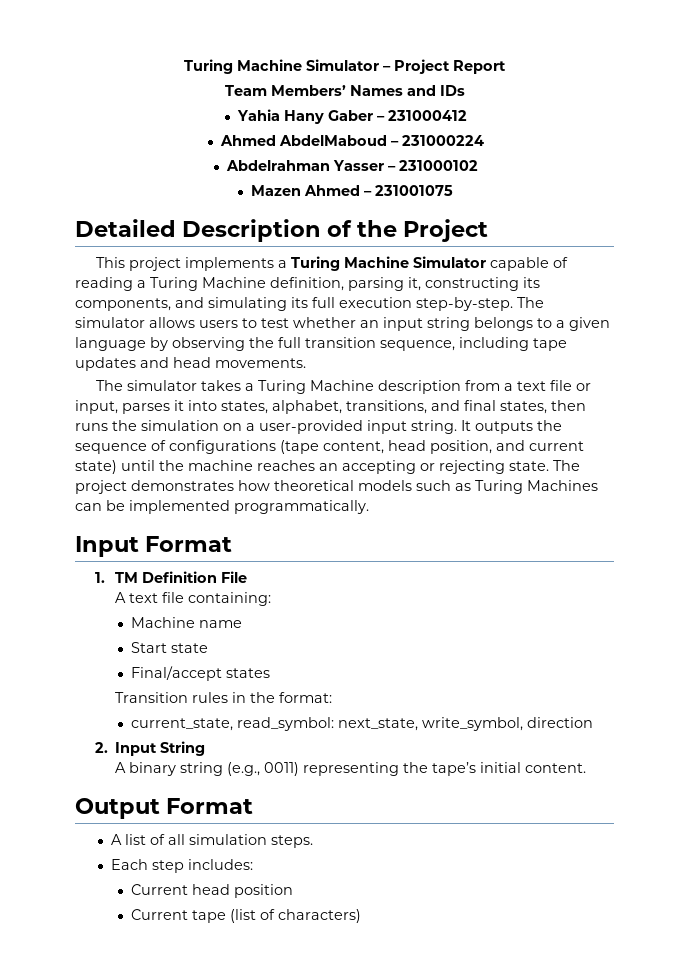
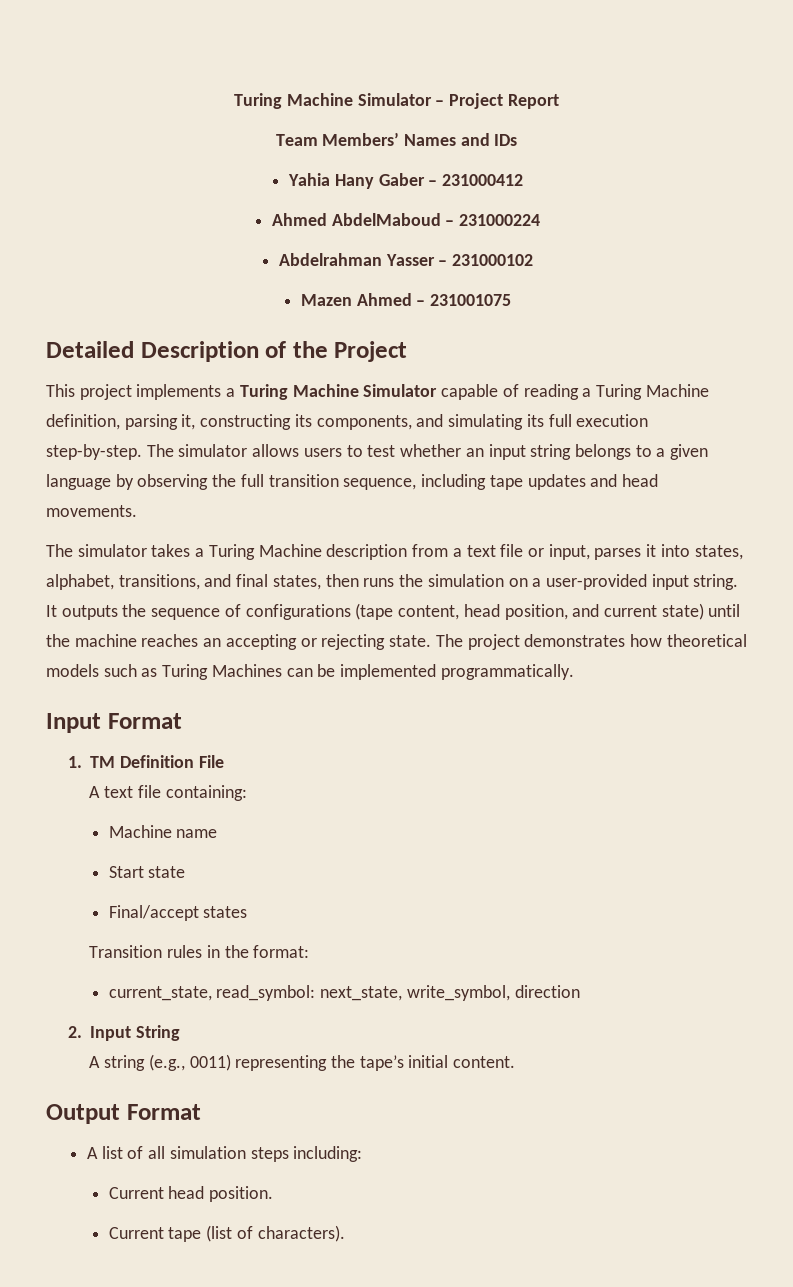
- A binary string (e.g., 0011) representing the tape’s initial content.
+ A string (e.g., 0011) representing the tape’s initial content.
- A list of all simulation steps.
- Each step includes:
+ A list of all simulation steps including:
- Current head position
+ Current head position.
- Current tape (list of characters)
+ Current tape (list of characters).

